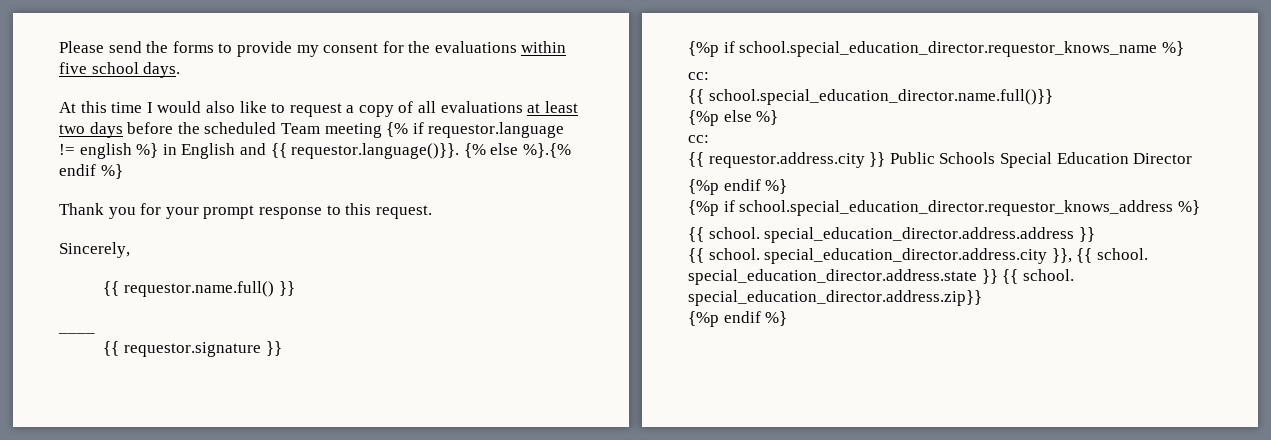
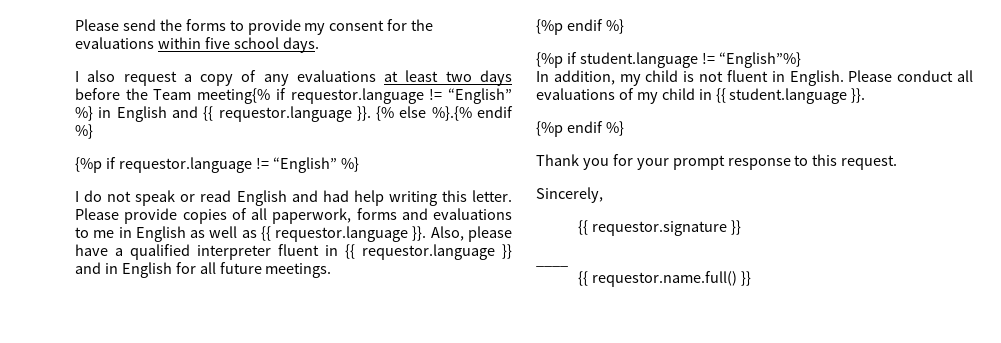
- At this time I would also like to request a copy of all evaluations at least two days before the scheduled Team meeting {% if requestor.language != english %} in English and {{ requestor.language()}}. {% else %}.{% endif %}
+ I also request a copy of any evaluations at least two days before the Team meeting{% if requestor.language != “English” %} in English and {{ requestor.language }}. {% else %}.{% endif %}
+ {%p if requestor.language != “English” %}
+ I do not speak or read English and had help writing this letter. Please provide copies of all paperwork, forms and evaluations to me in English as well as {{ requestor.language }}. Also, please have a qualified interpreter fluent in {{ requestor.language }} and in English for all future meetings.
+ {%p endif %}
+ {%p if student.language != “English”%}
+ In addition, my child is not fluent in English. Please conduct all evaluations of my child in {{ student.language }}.
+ {%p endif %}
- {{ requestor.name.full() }}
+ {{ requestor.signature }}
- {{ requestor.signature }}
- {%p if school.special_education_director.requestor_knows_name %}
- cc:
- {{ school.special_education_director.name.full()}}
- {%p else %}
- cc:
- {{ requestor.address.city }} Public Schools Special Education Director
- {%p endif %}
- {%p if school.special_education_director.requestor_knows_address %}
- {{ school. special_education_director.address.address }}
- {{ school. special_education_director.address.city }}, {{ school. special_education_director.address.state }} {{ school. special_education_director.address.zip}}
- {%p endif %}
+ {{ requestor.name.full() }}

